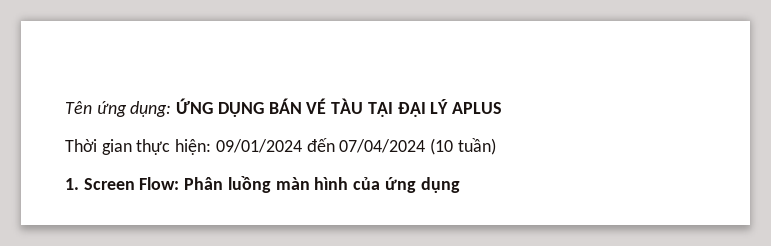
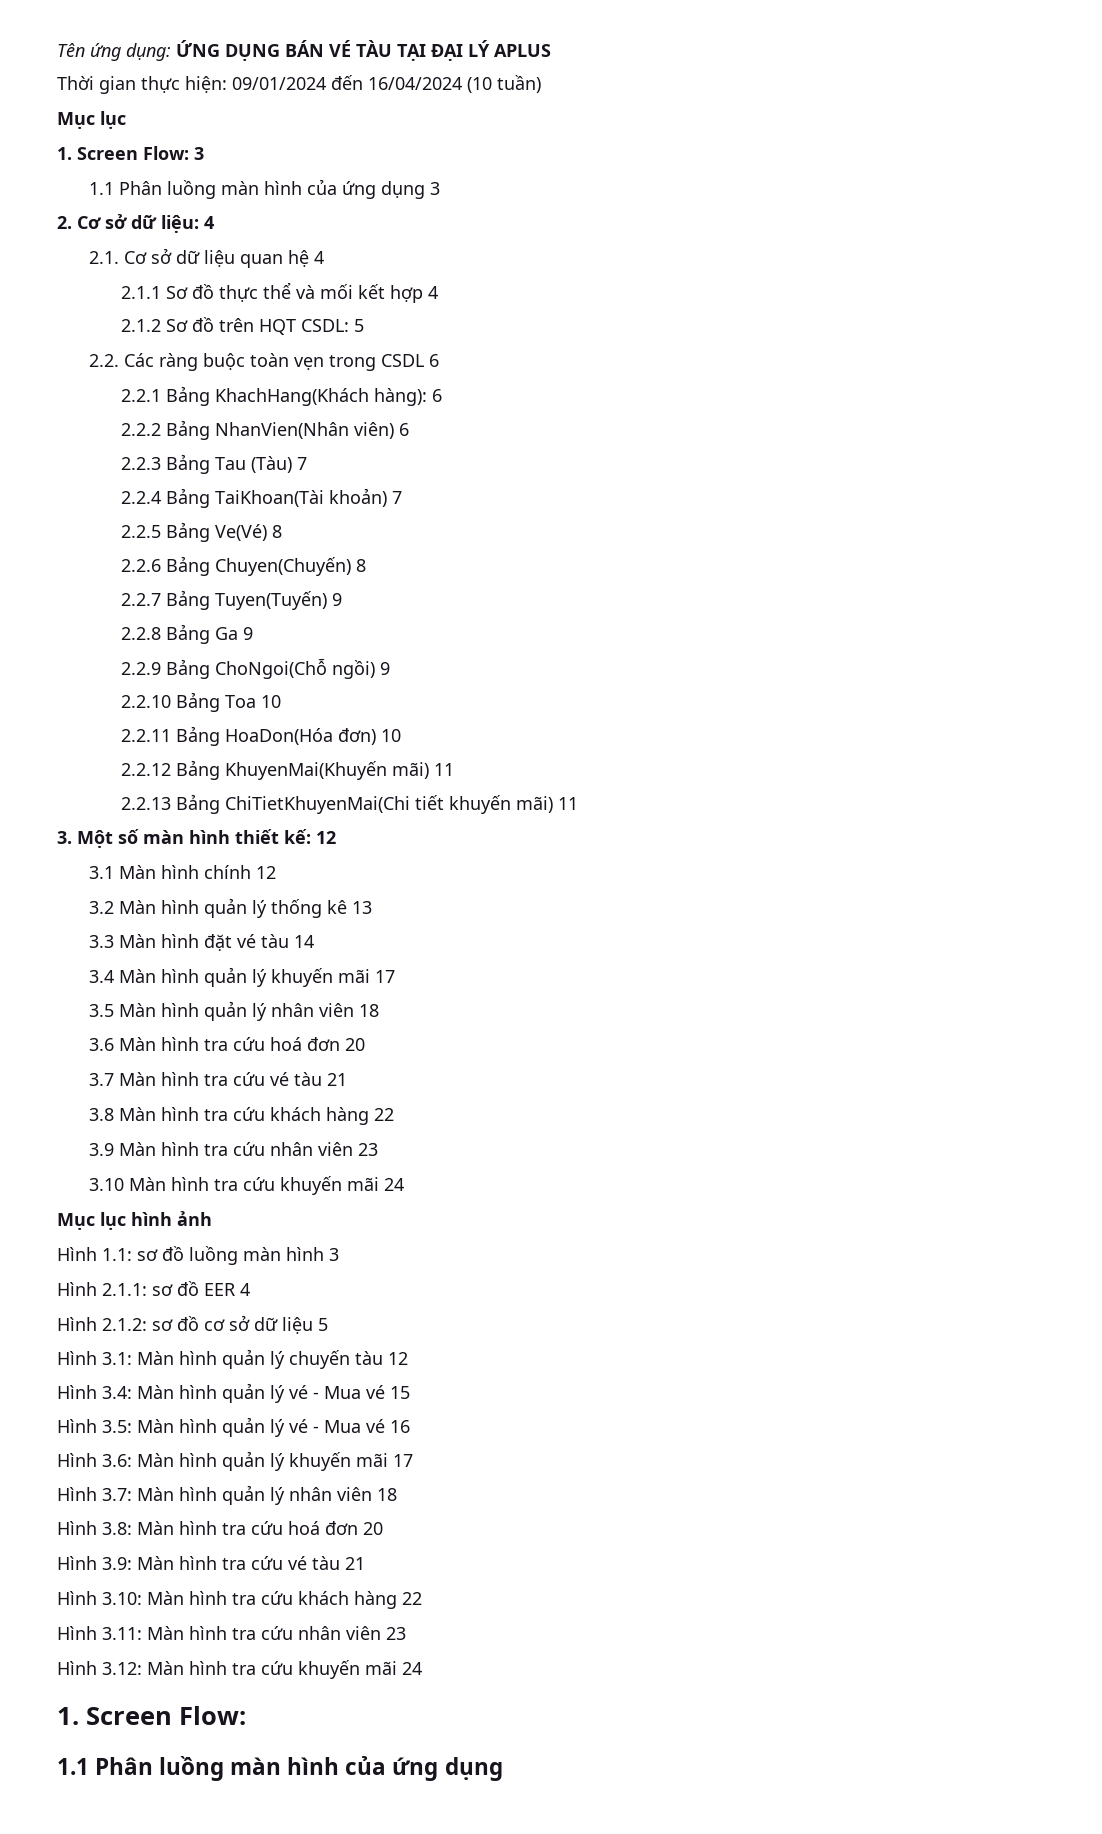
- Thời gian thực hiện: 09/01/2024 đến 07/04/2024 (10 tuần)
- 1. Screen Flow: Phân luồng màn hình của ứng dụng
+ Thời gian thực hiện: 09/01/2024 đến 16/04/2024 (10 tuần)
+ Mục lục
+ 1. Screen Flow: 3
+ 1.1 Phân luồng màn hình của ứng dụng 3
+ 2. Cơ sở dữ liệu: 4
+ 2.1. Cơ sở dữ liệu quan hệ 4
+ 2.1.1 Sơ đồ thực thể và mối kết hợp 4
+ 2.1.2 Sơ đồ trên HQT CSDL: 5
+ 2.2. Các ràng buộc toàn vẹn trong CSDL 6
+ 2.2.1 Bảng KhachHang(Khách hàng): 6
+ 2.2.2 Bảng NhanVien(Nhân viên) 6
+ 2.2.3 Bảng Tau (Tàu) 7
+ 2.2.4 Bảng TaiKhoan(Tài khoản) 7
+ 2.2.5 Bảng Ve(Vé) 8
+ 2.2.6 Bảng Chuyen(Chuyến) 8
+ 2.2.7 Bảng Tuyen(Tuyến) 9
+ 2.2.8 Bảng Ga 9
+ 2.2.9 Bảng ChoNgoi(Chỗ ngồi) 9
+ 2.2.10 Bảng Toa 10
+ 2.2.11 Bảng HoaDon(Hóa đơn) 10
+ 2.2.12 Bảng KhuyenMai(Khuyến mãi) 11
+ 2.2.13 Bảng ChiTietKhuyenMai(Chi tiết khuyến mãi) 11
+ 3. Một số màn hình thiết kế: 12
+ 3.1 Màn hình chính 12
+ 3.2 Màn hình quản lý thống kê 13
+ 3.3 Màn hình đặt vé tàu 14
+ 3.4 Màn hình quản lý khuyến mãi 17
+ 3.5 Màn hình quản lý nhân viên 18
+ 3.6 Màn hình tra cứu hoá đơn 20
+ 3.7 Màn hình tra cứu vé tàu 21
+ 3.8 Màn hình tra cứu khách hàng 22
+ 3.9 Màn hình tra cứu nhân viên 23
+ 3.10 Màn hình tra cứu khuyến mãi 24
+ Mục lục hình ảnh
+ Hình 1.1: sơ đồ luồng màn hình 3
+ Hình 2.1.1: sơ đồ EER 4
+ Hình 2.1.2: sơ đồ cơ sở dữ liệu 5
+ Hình 3.1: Màn hình quản lý chuyến tàu 12
+ Hình 3.4: Màn hình quản lý vé - Mua vé 15
+ Hình 3.5: Màn hình quản lý vé - Mua vé 16
+ Hình 3.6: Màn hình quản lý khuyến mãi 17
+ Hình 3.7: Màn hình quản lý nhân viên 18
+ Hình 3.8: Màn hình tra cứu hoá đơn 20
+ Hình 3.9: Màn hình tra cứu vé tàu 21
+ Hình 3.10: Màn hình tra cứu khách hàng 22
+ Hình 3.11: Màn hình tra cứu nhân viên 23
+ Hình 3.12: Màn hình tra cứu khuyến mãi 24
+ 1. Screen Flow:
+ 1.1 Phân luồng màn hình của ứng dụng

